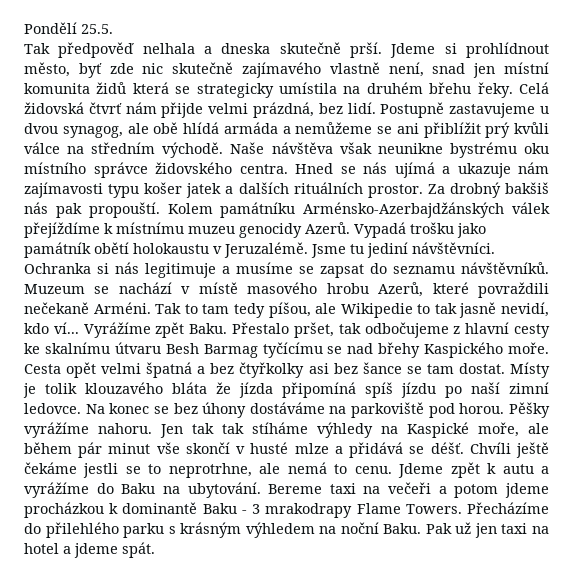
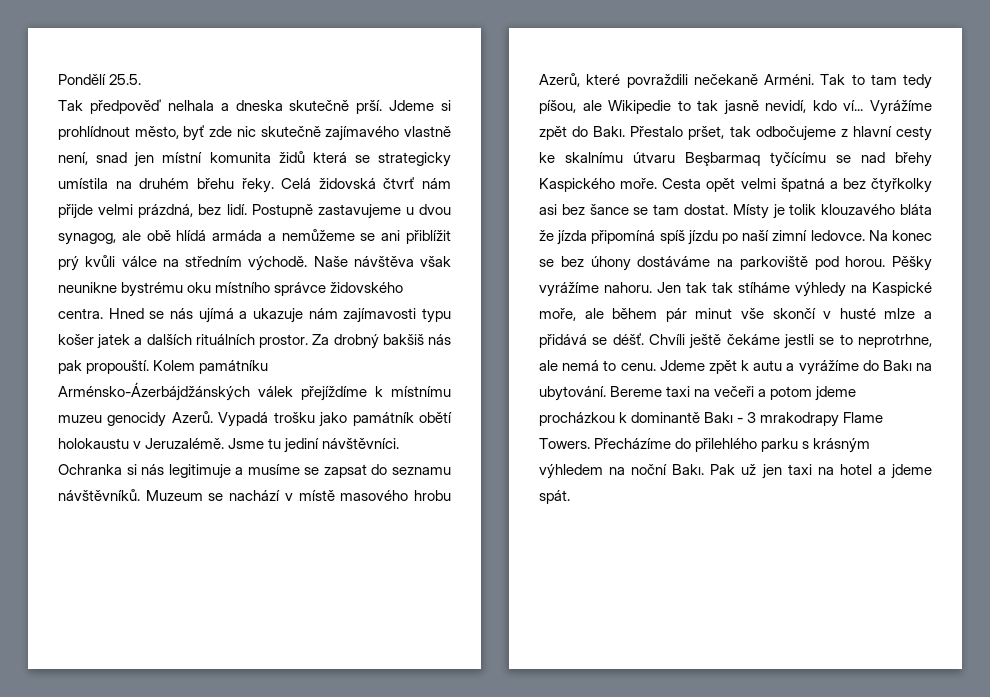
- Kolem památníku Arménsko-Azerbajdžánských válek přejíždíme k místnímu muzeu genocidy Azerů.
+ Kolem památníku Arménsko-Ázerbájdžánských válek přejíždíme k místnímu muzeu genocidy Azerů.
- Vyrážíme zpět Baku.
+ Vyrážíme zpět do Bakı.
- Přestalo pršet, tak odbočujeme z hlavní cesty ke skalnímu útvaru Besh Barmag tyčícímu se nad břehy Kaspického moře.
+ Přestalo pršet, tak odbočujeme z hlavní cesty ke skalnímu útvaru Beşbarmaq tyčícímu se nad břehy Kaspického moře.
- Jdeme zpět k autu a vyrážíme do Baku na ubytování.
+ Jdeme zpět k autu a vyrážíme do Bakı na ubytování.
- Bereme taxi na večeři a potom jdeme procházkou k dominantě Baku - 3 mrakodrapy Flame Towers.
+ Bereme taxi na večeři a potom jdeme procházkou k dominantě Bakı - 3 mrakodrapy Flame Towers.
- Přecházíme do přilehlého parku s krásným výhledem na noční Baku.
+ Přecházíme do přilehlého parku s krásným výhledem na noční Bakı.

